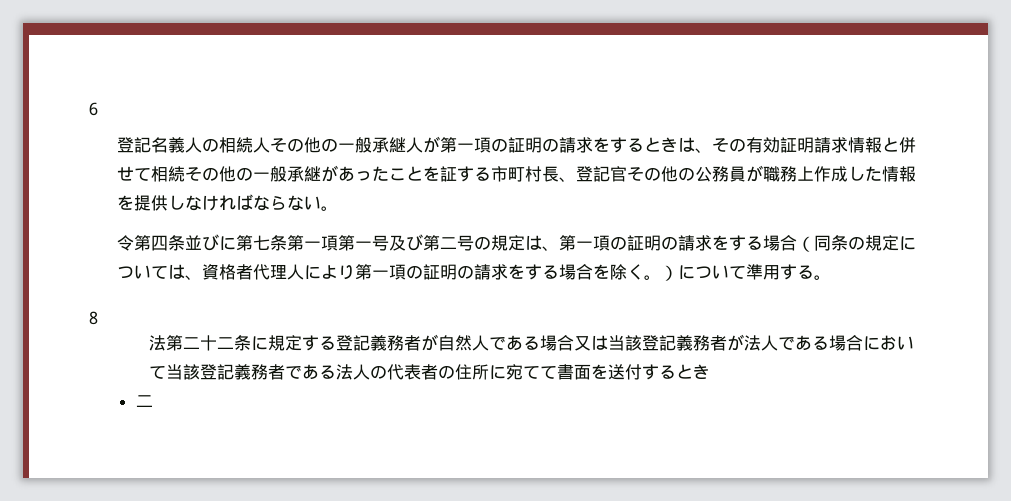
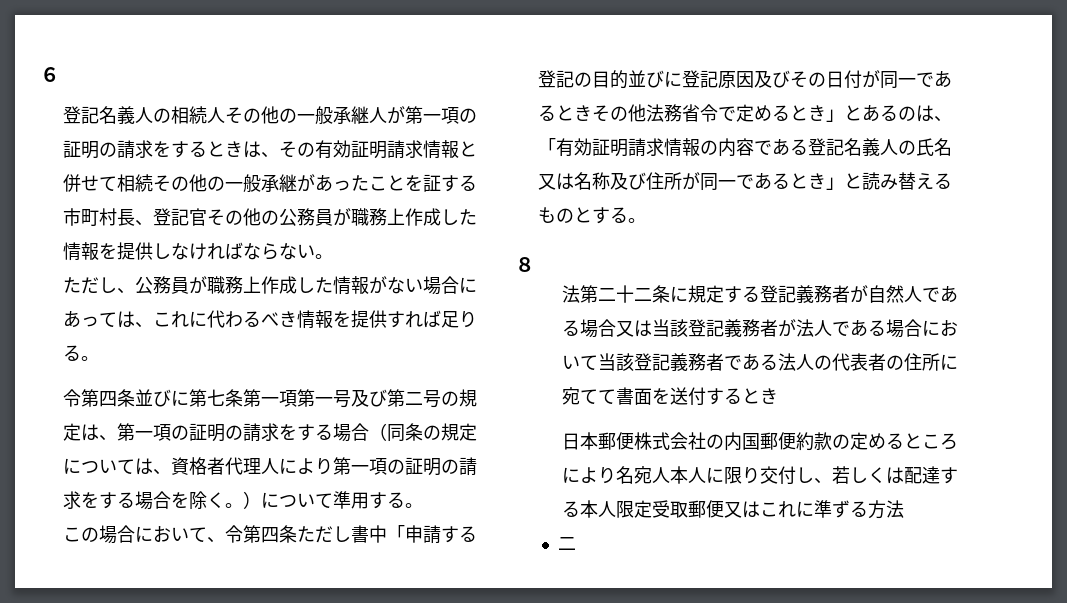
+ ただし、公務員が職務上作成した情報がない場合にあっては、これに代わるべき情報を提供すれば足りる。
+ この場合において、令第四条ただし書中「申請する登記の目的並びに登記原因及びその日付が同一であるときその他法務省令で定めるとき」とあるのは、「有効証明請求情報の内容である登記名義人の氏名又は名称及び住所が同一であるとき」と読み替えるものとする。
+ 日本郵便株式会社の内国郵便約款の定めるところにより名宛人本人に限り交付し、若しくは配達する本人限定受取郵便又はこれに準ずる方法

